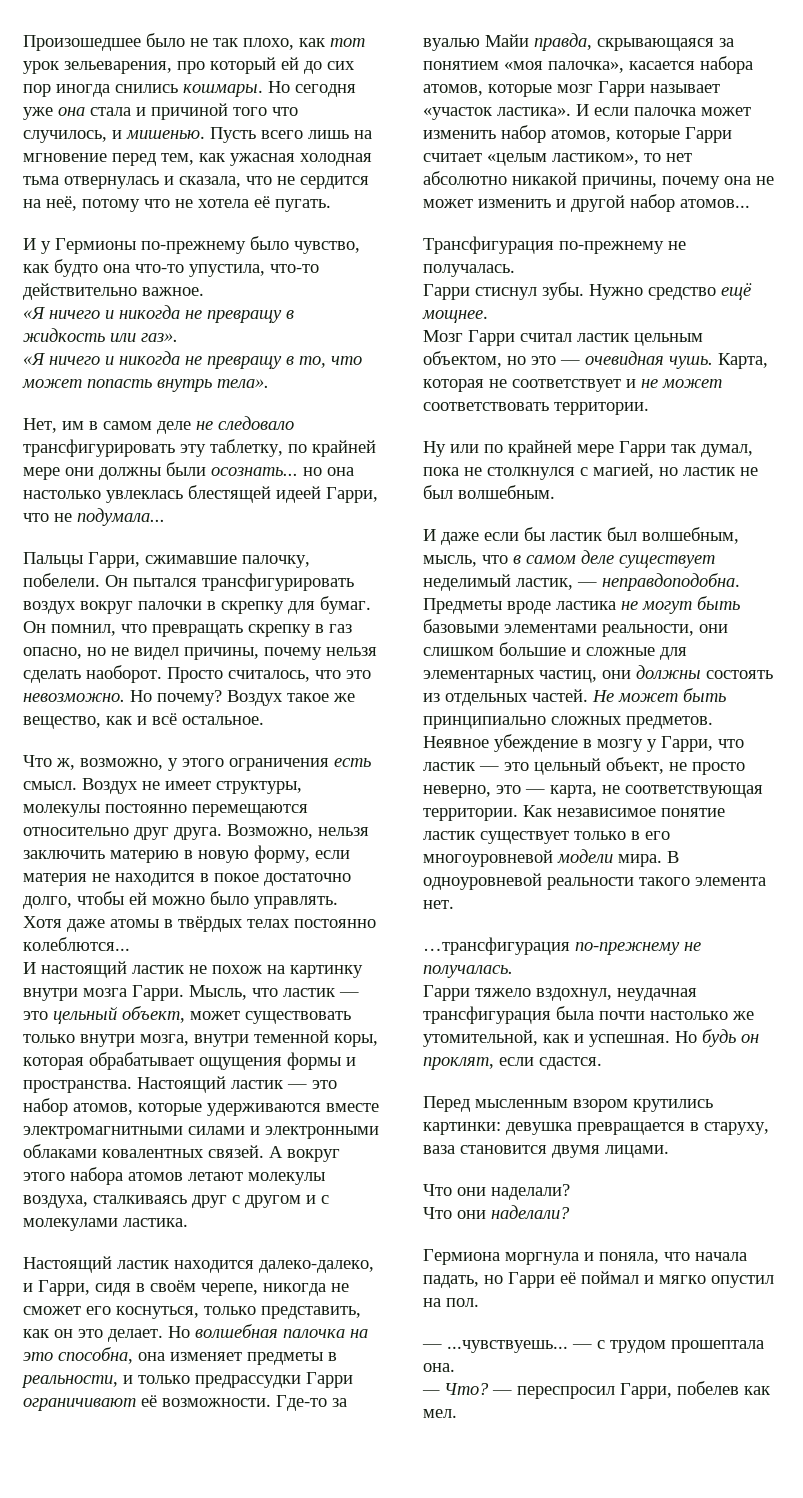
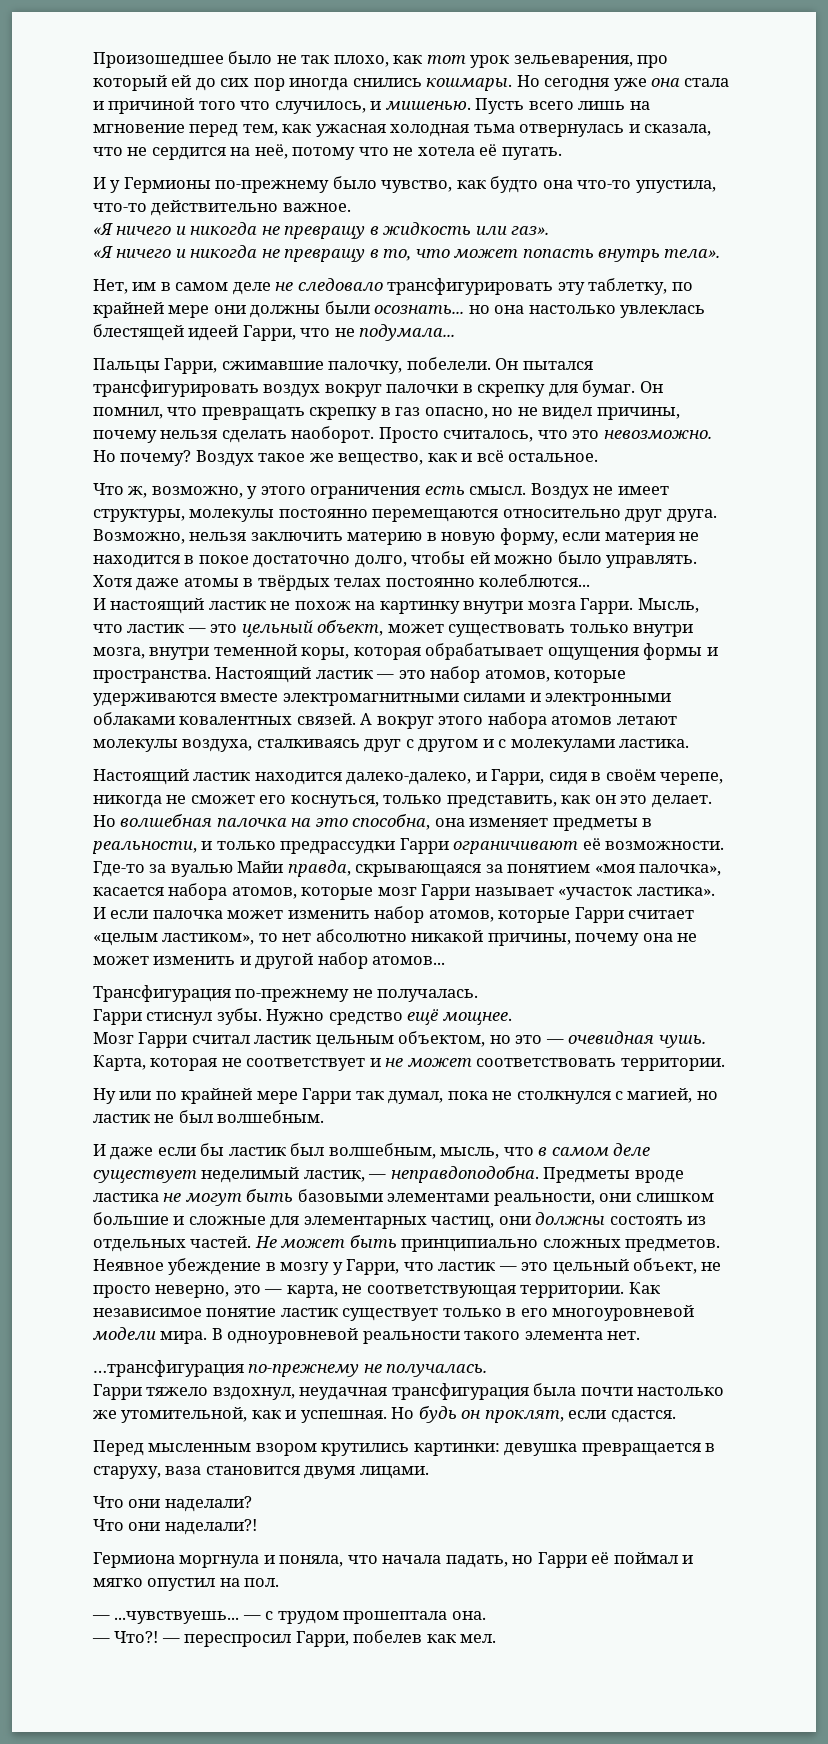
  Перед мысленным взором крутились картинки: девушка превращается в старуху, ваза становится двумя лицами.
  Что они наделали?
- Что они наделали?
+ Что они наделали?!
- — Что?
+ — Что?!

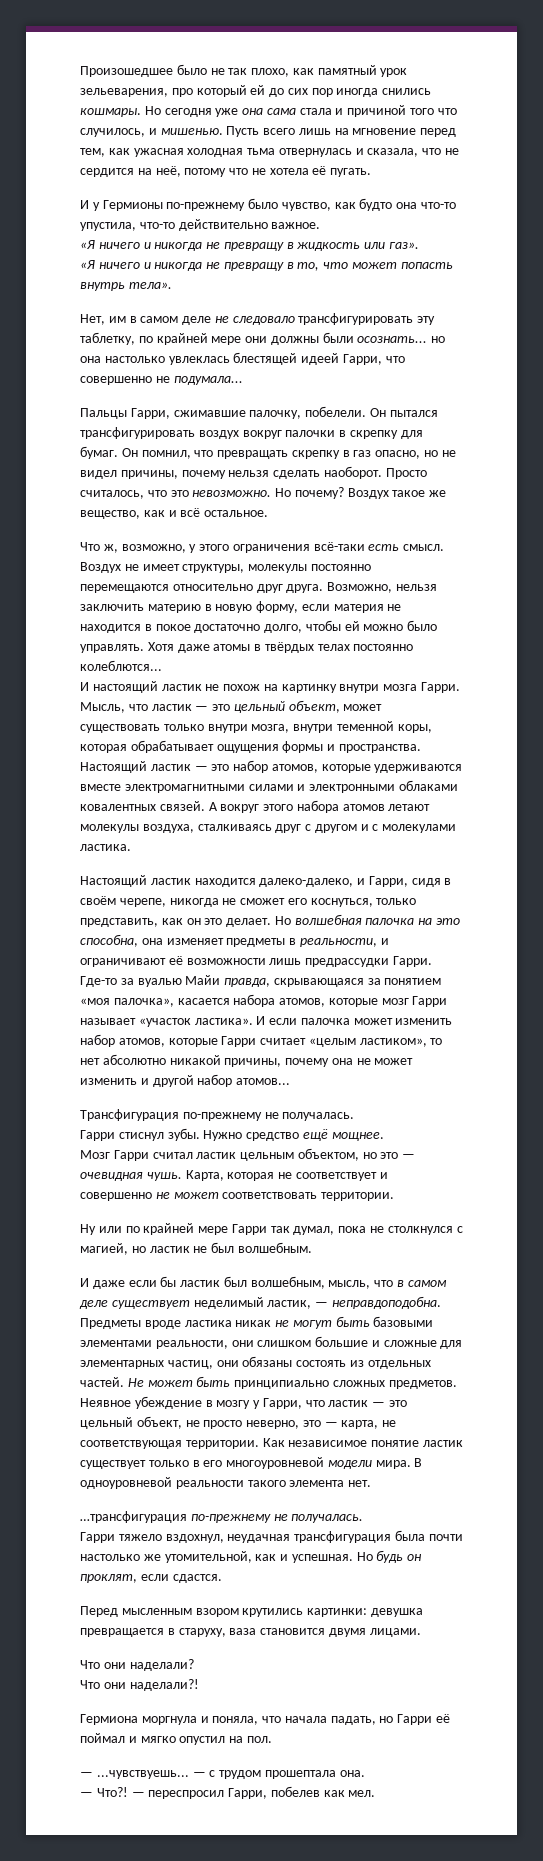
- Произошедшее было не так плохо, как тот урок зельеварения, про который ей до сих пор иногда снились кошмары.
+ Произошедшее было не так плохо, как памятный урок зельеварения, про который ей до сих пор иногда снились кошмары.
- Но сегодня уже она стала и причиной того что случилось, и мишенью.
+ Но сегодня уже она сама стала и причиной того что случилось, и мишенью.
- Нет, им в самом деле не следовало трансфигурировать эту таблетку, по крайней мере они должны были осознать... но она настолько увлеклась блестящей идеей Гарри, что не подумала...
+ Нет, им в самом деле не следовало трансфигурировать эту таблетку, по крайней мере они должны были осознать... но она настолько увлеклась блестящей идеей Гарри, что совершенно не подумала...
- Что ж, возможно, у этого ограничения есть смысл.
+ Что ж, возможно, у этого ограничения всё-таки есть смысл.
- Но волшебная палочка на это способна, она изменяет предметы в реальности, и только предрассудки Гарри ограничивают её возможности.
+ Но волшебная палочка на это способна, она изменяет предметы в реальности, и ограничивают её возможности лишь предрассудки Гарри.
- Карта, которая не соответствует и не может соответствовать территории.
+ Карта, которая не соответствует и совершенно не может соответствовать территории.
- Предметы вроде ластика не могут быть базовыми элементами реальности, они слишком большие и сложные для элементарных частиц, они должны состоять из отдельных частей.
+ Предметы вроде ластика никак не могут быть базовыми элементами реальности, они слишком большие и сложные для элементарных частиц, они обязаны состоять из отдельных частей.

